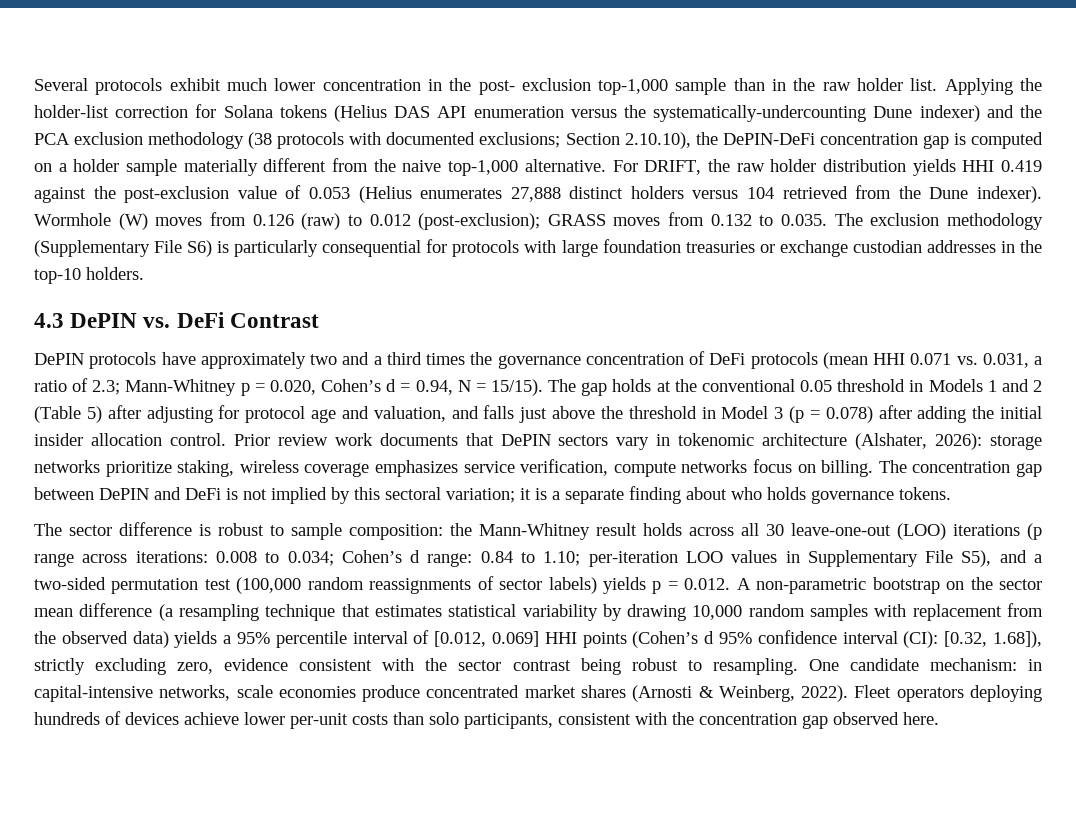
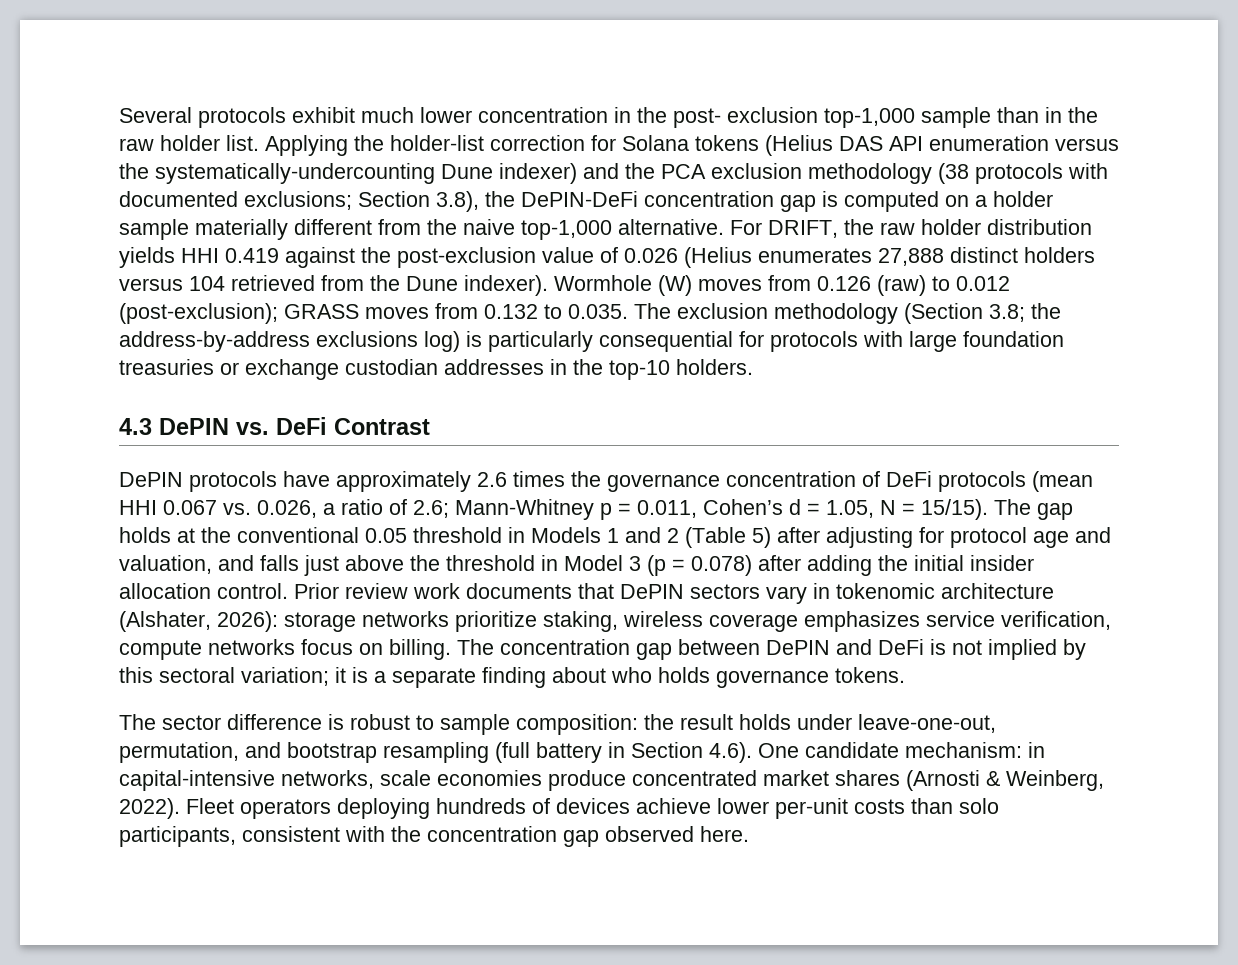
- Applying the holder-list correction for Solana tokens (Helius DAS API enumeration versus the systematically-undercounting Dune indexer) and the PCA exclusion methodology (38 protocols with documented exclusions; Section 2.10.10), the DePIN-DeFi concentration gap is computed on a holder sample materially different from the naive top-1,000 alternative.
+ Applying the holder-list correction for Solana tokens (Helius DAS API enumeration versus the systematically-undercounting Dune indexer) and the PCA exclusion methodology (38 protocols with documented exclusions; Section 3.8), the DePIN-DeFi concentration gap is computed on a holder sample materially different from the naive top-1,000 alternative.
- For DRIFT, the raw holder distribution yields HHI 0.419 against the post-exclusion value of 0.053 (Helius enumerates 27,888 distinct holders versus 104 retrieved from the Dune indexer).
+ For DRIFT, the raw holder distribution yields HHI 0.419 against the post-exclusion value of 0.026 (Helius enumerates 27,888 distinct holders versus 104 retrieved from the Dune indexer).
- Wormhole (W) moves from 0.126 (raw) to 0.012 (post-exclusion); GRASS moves from 0.132 to 0.035. The exclusion methodology (Supplementary File S6) is particularly consequential for protocols with large foundation treasuries or exchange custodian addresses in the top-10 holders.
+ Wormhole (W) moves from 0.126 (raw) to 0.012 (post-exclusion); GRASS moves from 0.132 to 0.035. The exclusion methodology (Section 3.8; the address-by-address exclusions log) is particularly consequential for protocols with large foundation treasuries or exchange custodian addresses in the top-10 holders.
- DePIN protocols have approximately two and a third times the governance concentration of DeFi protocols (mean HHI 0.071 vs. 0.031, a ratio of 2.3; Mann-Whitney p = 0.020, Cohen’s d = 0.94, N = 15/15).
+ DePIN protocols have approximately 2.6 times the governance concentration of DeFi protocols (mean HHI 0.067 vs. 0.026, a ratio of 2.6; Mann-Whitney p = 0.011, Cohen’s d = 1.05, N = 15/15).
- The sector difference is robust to sample composition: the Mann-Whitney result holds across all 30 leave-one-out (LOO) iterations (p range across iterations: 0.008 to 0.034; Cohen’s d range: 0.84 to 1.10; per-iteration LOO values in Supplementary File S5), and a two-sided permutation test (100,000 random reassignments of sector labels) yields p = 0.012. A non-parametric bootstrap on the sector mean difference (a resampling technique that estimates statistical variability by drawing 10,000 random samples with replacement from the observed data) yields a 95% percentile interval of [0.012, 0.069] HHI points (Cohen’s d 95% confidence interval (CI): [0.32, 1.68]), strictly excluding zero, evidence consistent with the sector contrast being robust to resampling. One candidate mechanism: in capital-intensive networks, scale economies produce concentrated market shares (Arnosti & Weinberg, 2022).
+ The sector difference is robust to sample composition: the result holds under leave-one-out, permutation, and bootstrap resampling (full battery in Section 4.6). One candidate mechanism: in capital-intensive networks, scale economies produce concentrated market shares (Arnosti & Weinberg, 2022).

